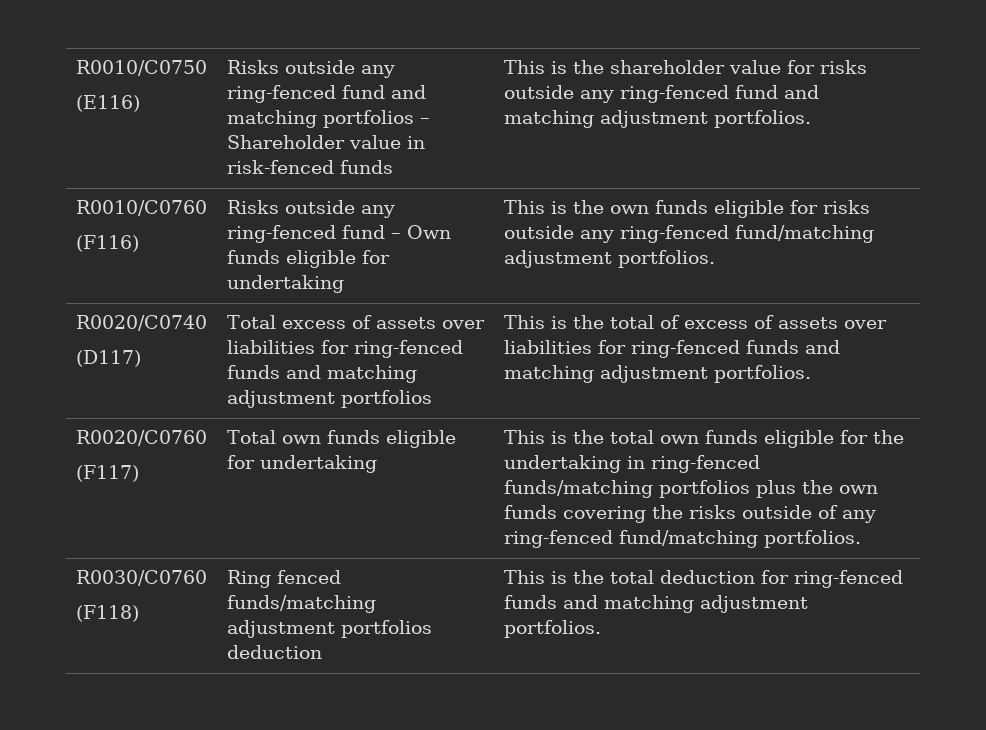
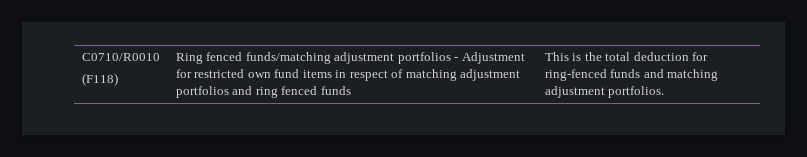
- R0010/C0750
- (E116) | Risks outside any ring-fenced fund and matching portfolios – Shareholder value in risk-fenced funds | This is the shareholder value for risks outside any ring-fenced fund and matching adjustment portfolios.
- R0010/C0760
- (F116) | Risks outside any ring-fenced fund – Own funds eligible for undertaking | This is the own funds eligible for risks outside any ring-fenced fund/matching adjustment portfolios.
- R0020/C0740
- (D117) | Total excess of assets over liabilities for ring-fenced funds and matching adjustment portfolios | This is the total of excess of assets over liabilities for ring-fenced funds and matching adjustment portfolios.
- R0020/C0760
- (F117) | Total own funds eligible for undertaking | This is the total own funds eligible for the undertaking in ring-fenced funds/matching portfolios plus the own funds covering the risks outside of any ring-fenced fund/matching portfolios.
- R0030/C0760
- (F118) | Ring fenced funds/matching adjustment portfolios deduction | This is the total deduction for ring-fenced funds and matching adjustment portfolios.
+ C0710/R0010
+ (F118) | Ring fenced funds/matching adjustment portfolios - Adjustment for restricted own fund items in respect of matching adjustment portfolios and ring fenced funds | This is the total deduction for ring-fenced funds and matching adjustment portfolios.

